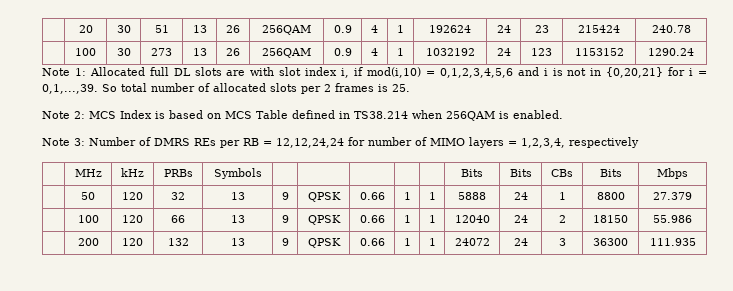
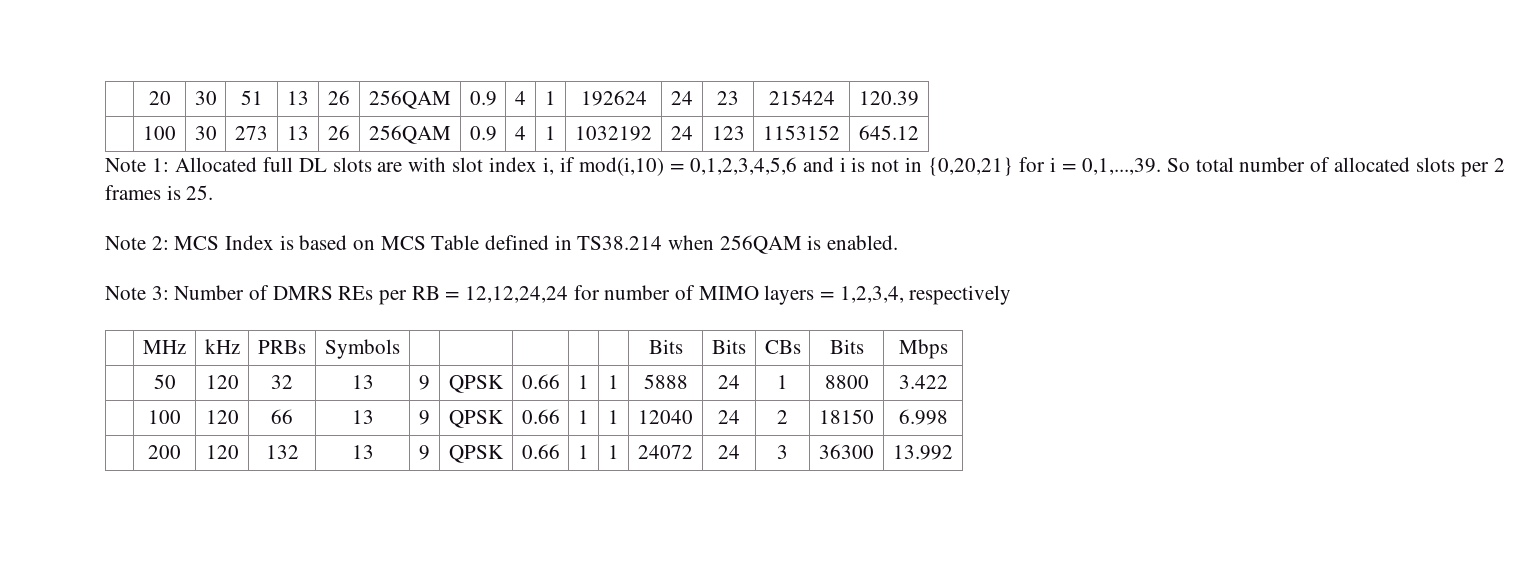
- | 20 | 30 | 51 | 13 | 26 | 256QAM | 0.9 | 4 | 1 | 192624 | 24 | 23 | 215424 | 240.78
+ | 20 | 30 | 51 | 13 | 26 | 256QAM | 0.9 | 4 | 1 | 192624 | 24 | 23 | 215424 | 120.39
- | 100 | 30 | 273 | 13 | 26 | 256QAM | 0.9 | 4 | 1 | 1032192 | 24 | 123 | 1153152 | 1290.24
+ | 100 | 30 | 273 | 13 | 26 | 256QAM | 0.9 | 4 | 1 | 1032192 | 24 | 123 | 1153152 | 645.12
- | 50 | 120 | 32 | 13 | 9 | QPSK | 0.66 | 1 | 1 | 5888 | 24 | 1 | 8800 | 27.379
+ | 50 | 120 | 32 | 13 | 9 | QPSK | 0.66 | 1 | 1 | 5888 | 24 | 1 | 8800 | 3.422
- | 100 | 120 | 66 | 13 | 9 | QPSK | 0.66 | 1 | 1 | 12040 | 24 | 2 | 18150 | 55.986
+ | 100 | 120 | 66 | 13 | 9 | QPSK | 0.66 | 1 | 1 | 12040 | 24 | 2 | 18150 | 6.998
- | 200 | 120 | 132 | 13 | 9 | QPSK | 0.66 | 1 | 1 | 24072 | 24 | 3 | 36300 | 111.935
+ | 200 | 120 | 132 | 13 | 9 | QPSK | 0.66 | 1 | 1 | 24072 | 24 | 3 | 36300 | 13.992

